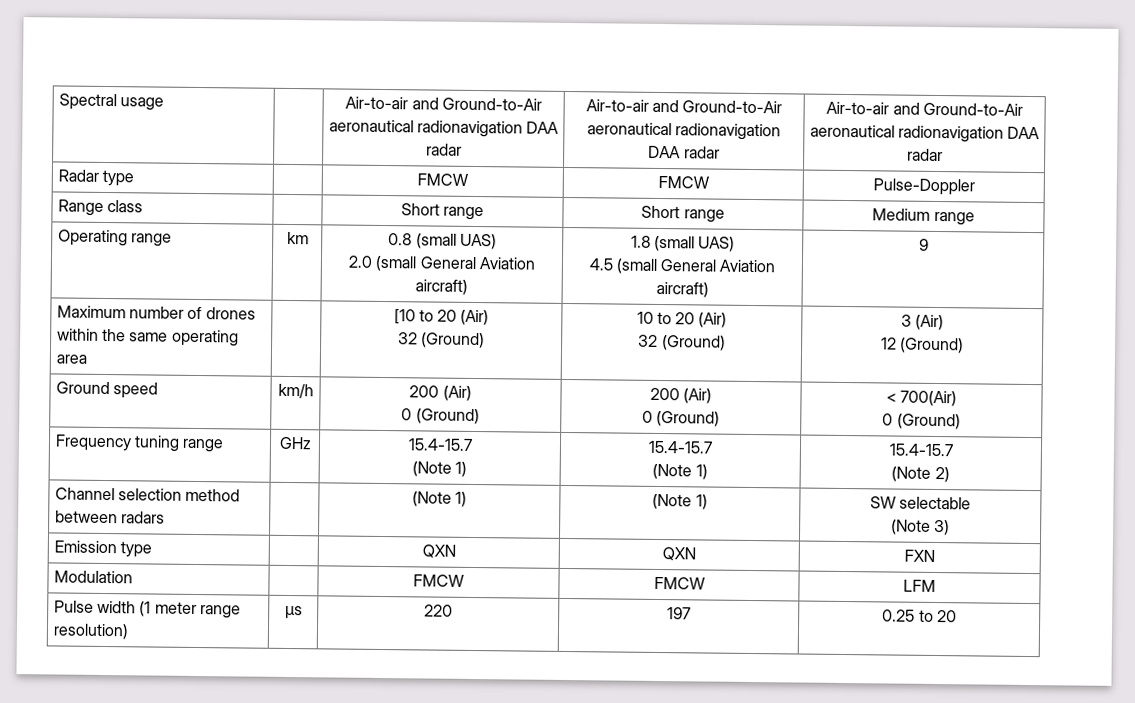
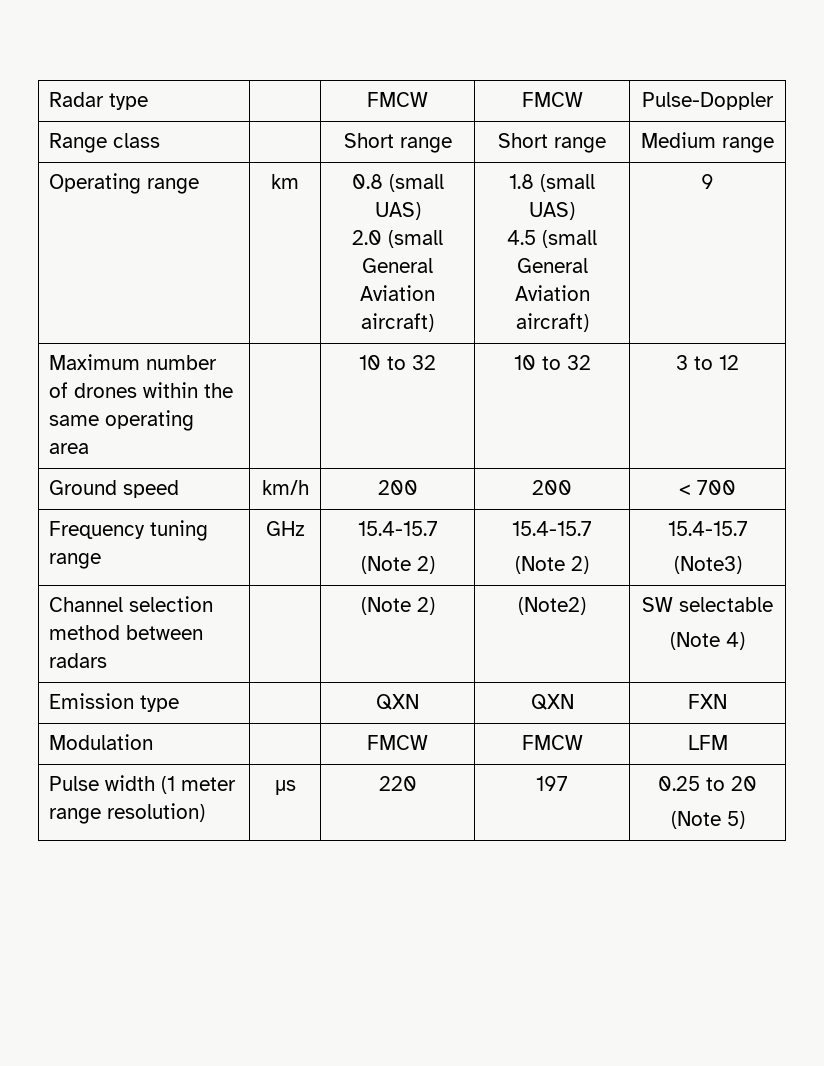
- Spectral usage | | Air-to-air and Ground-to-Air aeronautical radionavigation DAA radar | Air-to-air and Ground-to-Air aeronautical radionavigation DAA radar | Air-to-air and Ground-to-Air aeronautical radionavigation DAA radar
- Maximum number of drones within the same operating area | | [10 to 20 (Air)
- 32 (Ground) | 10 to 20 (Air)
- 32 (Ground) | 3 (Air)
- 12 (Ground)
+ Maximum number of drones within the same operating area | | 10 to 32 | 10 to 32 | 3 to 12
- Ground speed | km/h | 200 (Air)
- 0 (Ground) | 200 (Air)
- 0 (Ground) | < 700(Air)
- 0 (Ground)
+ Ground speed | km/h | 200 | 200 | < 700
  Frequency tuning range | GHz | 15.4-15.7
- (Note 1) | 15.4-15.7
- (Note 1) | 15.4-15.7
- (Note 2)
+ (Note 2) | 15.4-15.7
+ (Note 2) | 15.4-15.7
+ (Note3)
- Channel selection method between radars | | (Note 1) | (Note 1) | SW selectable
- (Note 3)
+ Channel selection method between radars | | (Note 2) | (Note2) | SW selectable
+ (Note 4)
  Pulse width (1 meter range resolution) | μs | 220 | 197 | 0.25 to 20
+ (Note 5)

